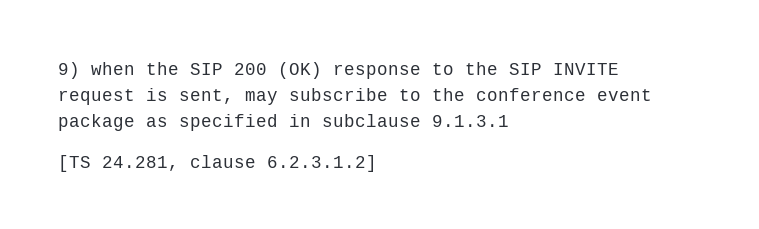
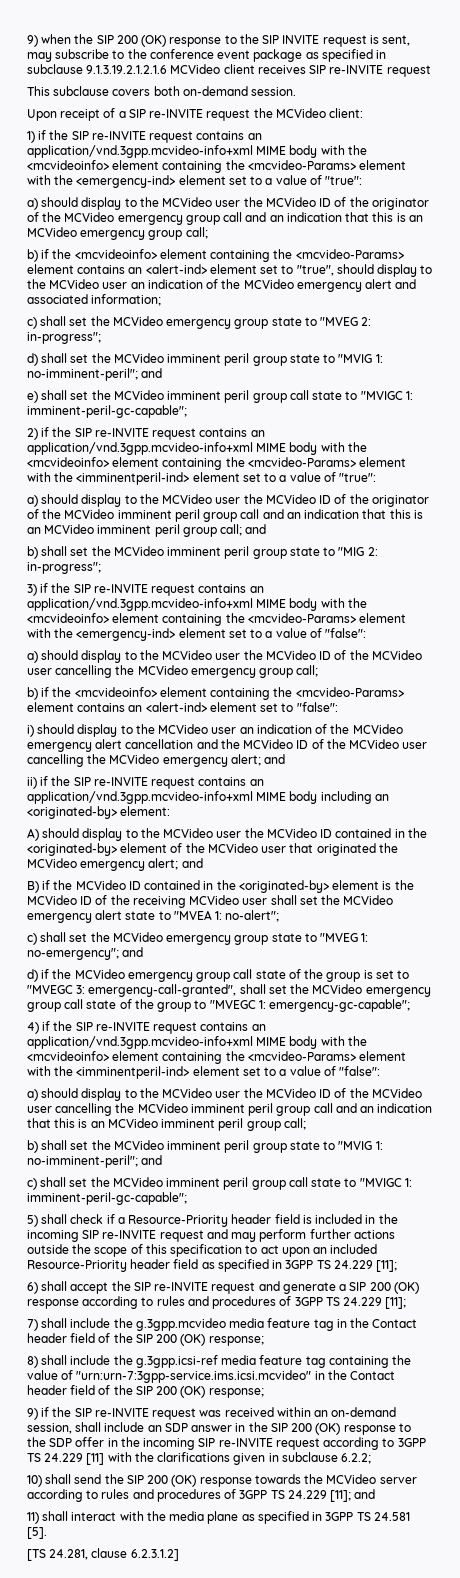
- 9) when the SIP 200 (OK) response to the SIP INVITE request is sent, may subscribe to the conference event package as specified in subclause 9.1.3.1
+ 9) when the SIP 200 (OK) response to the SIP INVITE request is sent, may subscribe to the conference event package as specified in subclause 9.1.3.19.2.1.2.1.6 MCVideo client receives SIP re-INVITE request
+ This subclause covers both on-demand session.
+ Upon receipt of a SIP re-INVITE request the MCVideo client:
+ 1) if the SIP re-INVITE request contains an application/vnd.3gpp.mcvideo-info+xml MIME body with the <mcvideoinfo> element containing the <mcvideo-Params> element with the <emergency-ind> element set to a value of "true":
+ a) should display to the MCVideo user the MCVideo ID of the originator of the MCVideo emergency group call and an indication that this is an MCVideo emergency group call;
+ b) if the <mcvideoinfo> element containing the <mcvideo-Params> element contains an <alert-ind> element set to "true", should display to the MCVideo user an indication of the MCVideo emergency alert and associated information;
+ c) shall set the MCVideo emergency group state to "MVEG 2: in-progress";
+ d) shall set the MCVideo imminent peril group state to "MVIG 1: no-imminent-peril"; and
+ e) shall set the MCVideo imminent peril group call state to "MVIGC 1: imminent-peril-gc-capable";
+ 2) if the SIP re-INVITE request contains an application/vnd.3gpp.mcvideo-info+xml MIME body with the <mcvideoinfo> element containing the <mcvideo-Params> element with the <imminentperil-ind> element set to a value of "true":
+ a) should display to the MCVideo user the MCVideo ID of the originator of the MCVideo imminent peril group call and an indication that this is an MCVideo imminent peril group call; and
+ b) shall set the MCVideo imminent peril group state to "MIG 2: in-progress";
+ 3) if the SIP re-INVITE request contains an application/vnd.3gpp.mcvideo-info+xml MIME body with the <mcvideoinfo> element containing the <mcvideo-Params> element with the <emergency-ind> element set to a value of "false":
+ a) should display to the MCVideo user the MCVideo ID of the MCVideo user cancelling the MCVideo emergency group call;
+ b) if the <mcvideoinfo> element containing the <mcvideo-Params> element contains an <alert-ind> element set to "false":
+ i) should display to the MCVideo user an indication of the MCVideo emergency alert cancellation and the MCVideo ID of the MCVideo user cancelling the MCVideo emergency alert; and
+ ii) if the SIP re-INVITE request contains an application/vnd.3gpp.mcvideo-info+xml MIME body including an <originated-by> element:
+ A) should display to the MCVideo user the MCVideo ID contained in the <originated-by> element of the MCVideo user that originated the MCVideo emergency alert; and
+ B) if the MCVideo ID contained in the <originated-by> element is the MCVideo ID of the receiving MCVideo user shall set the MCVideo emergency alert state to "MVEA 1: no-alert";
+ c) shall set the MCVideo emergency group state to "MVEG 1: no-emergency"; and
+ d) if the MCVideo emergency group call state of the group is set to "MVEGC 3: emergency-call-granted", shall set the MCVideo emergency group call state of the group to "MVEGC 1: emergency-gc-capable";
+ 4) if the SIP re-INVITE request contains an application/vnd.3gpp.mcvideo-info+xml MIME body with the <mcvideoinfo> element containing the <mcvideo-Params> element with the <imminentperil-ind> element set to a value of "false":
+ a) should display to the MCVideo user the MCVideo ID of the MCVideo user cancelling the MCVideo imminent peril group call and an indication that this is an MCVideo imminent peril group call;
+ b) shall set the MCVideo imminent peril group state to "MVIG 1: no-imminent-peril"; and
+ c) shall set the MCVideo imminent peril group call state to "MVIGC 1: imminent-peril-gc-capable";
+ 5) shall check if a Resource-Priority header field is included in the incoming SIP re-INVITE request and may perform further actions outside the scope of this specification to act upon an included Resource-Priority header field as specified in 3GPP TS 24.229 [11];
+ 6) shall accept the SIP re-INVITE request and generate a SIP 200 (OK) response according to rules and procedures of 3GPP TS 24.229 [11];
+ 7) shall include the g.3gpp.mcvideo media feature tag in the Contact header field of the SIP 200 (OK) response;
+ 8) shall include the g.3gpp.icsi-ref media feature tag containing the value of "urn:urn-7:3gpp-service.ims.icsi.mcvideo" in the Contact header field of the SIP 200 (OK) response;
+ 9) if the SIP re-INVITE request was received within an on-demand session, shall include an SDP answer in the SIP 200 (OK) response to the SDP offer in the incoming SIP re-INVITE request according to 3GPP TS 24.229 [11] with the clarifications given in subclause 6.2.2;
+ 10) shall send the SIP 200 (OK) response towards the MCVideo server according to rules and procedures of 3GPP TS 24.229 [11]; and
+ 11) shall interact with the media plane as specified in 3GPP TS 24.581 [5].

